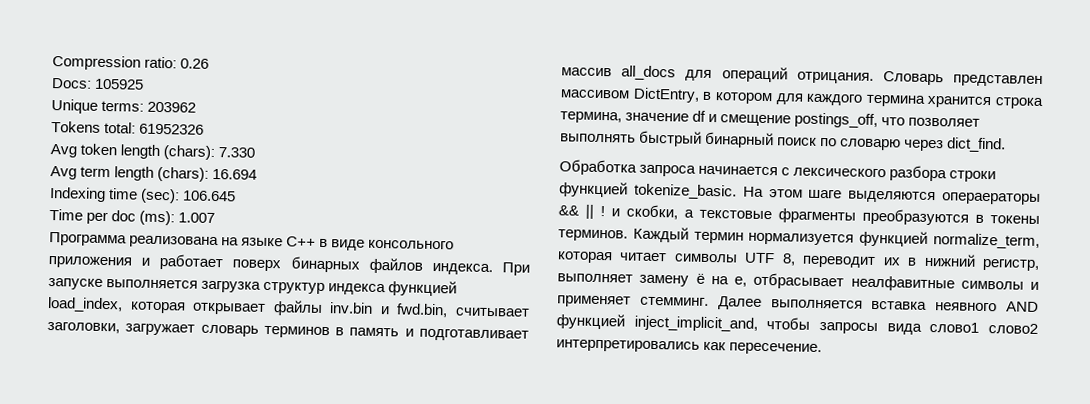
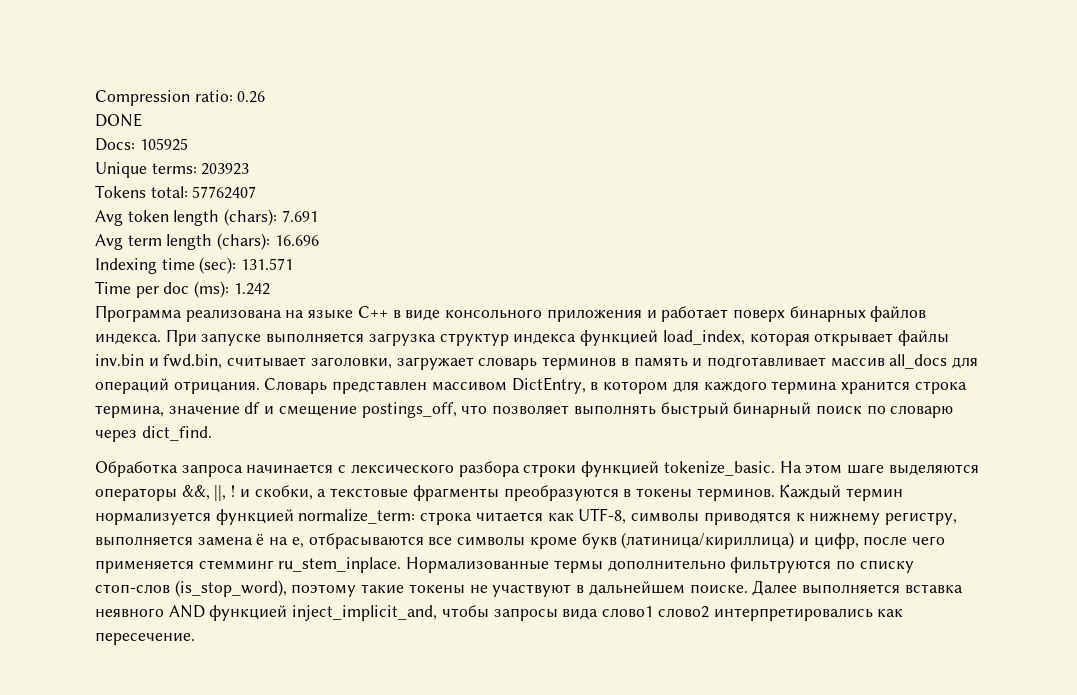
+ DONE
- Unique terms: 203962
+ Unique terms: 203923
- Tokens total: 61952326
+ Tokens total: 57762407
- Avg token length (chars): 7.330
+ Avg token length (chars): 7.691
- Avg term length (chars): 16.694
+ Avg term length (chars): 16.696
- Indexing time (sec): 106.645
+ Indexing time (sec): 131.571
- Time per doc (ms): 1.007
+ Time per doc (ms): 1.242
- На этом шаге выделяются операераторы && || ! и скобки, а текстовые фрагменты преобразуются в токены терминов.
+ На этом шаге выделяются операторы &&, ||, ! и скобки, а текстовые фрагменты преобразуются в токены терминов.
- Каждый термин нормализуется функцией normalize_term, которая читает символы UTF 8, переводит их в нижний регистр, выполняет замену ё на е, отбрасывает неалфавитные символы и применяет стемминг.
+ Каждый термин нормализуется функцией normalize_term: строка читается как UTF-8, символы приводятся к нижнему регистру, выполняется замена ё на е, отбрасываются все символы кроме букв (латиница/кириллица) и цифр, после чего применяется стемминг ru_stem_inplace. Нормализованные термы дополнительно фильтруются по списку стоп-слов (is_stop_word), поэтому такие токены не участвуют в дальнейшем поиске.

